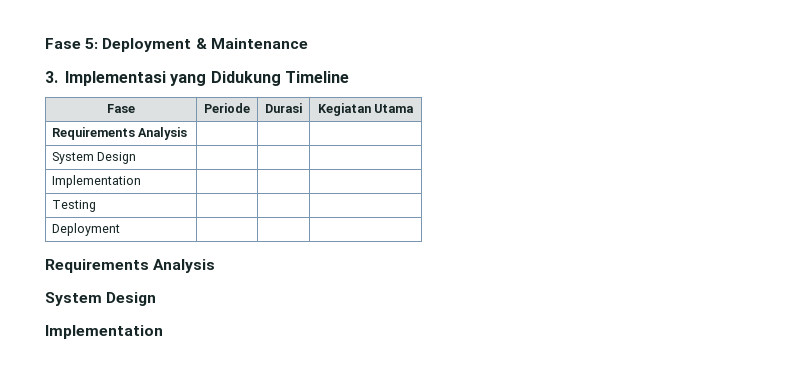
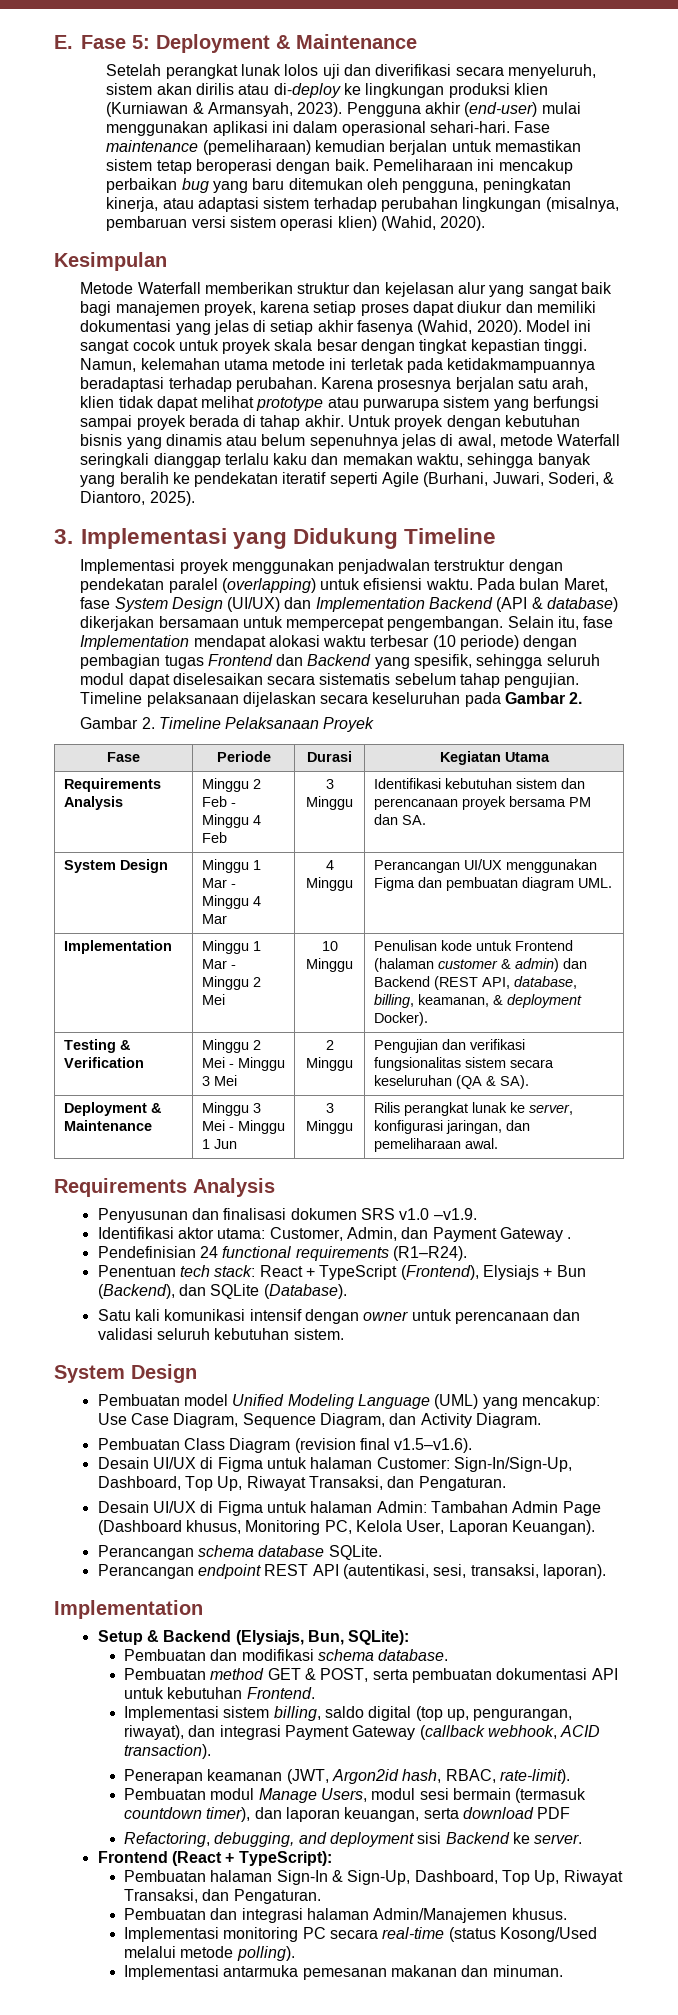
- Fase 5: Deployment & Maintenance
+ E. Fase 5: Deployment & Maintenance
+ Setelah perangkat lunak lolos uji dan diverifikasi secara menyeluruh, sistem akan dirilis atau di-deploy ke lingkungan produksi klien (Kurniawan & Armansyah, 2023). Pengguna akhir (end-user) mulai menggunakan aplikasi ini dalam operasional sehari-hari. Fase maintenance (pemeliharaan) kemudian berjalan untuk memastikan sistem tetap beroperasi dengan baik. Pemeliharaan ini mencakup perbaikan bug yang baru ditemukan oleh pengguna, peningkatan kinerja, atau adaptasi sistem terhadap perubahan lingkungan (misalnya, pembaruan versi sistem operasi klien) (Wahid, 2020).
+ Kesimpulan
+ Metode Waterfall memberikan struktur dan kejelasan alur yang sangat baik bagi manajemen proyek, karena setiap proses dapat diukur dan memiliki dokumentasi yang jelas di setiap akhir fasenya (Wahid, 2020). Model ini sangat cocok untuk proyek skala besar dengan tingkat kepastian tinggi. Namun, kelemahan utama metode ini terletak pada ketidakmampuannya beradaptasi terhadap perubahan. Karena prosesnya berjalan satu arah, klien tidak dapat melihat prototype atau purwarupa sistem yang berfungsi sampai proyek berada di tahap akhir. Untuk proyek dengan kebutuhan bisnis yang dinamis atau belum sepenuhnya jelas di awal, metode Waterfall seringkali dianggap terlalu kaku dan memakan waktu, sehingga banyak yang beralih ke pendekatan iteratif seperti Agile (Burhani, Juwari, Soderi, & Diantoro, 2025).
+ Implementasi proyek menggunakan penjadwalan terstruktur dengan pendekatan paralel (overlapping) untuk efisiensi waktu. Pada bulan Maret, fase System Design (UI/UX) dan Implementation Backend (API & database) dikerjakan bersamaan untuk mempercepat pengembangan. Selain itu, fase Implementation mendapat alokasi waktu terbesar (10 periode) dengan pembagian tugas Frontend dan Backend yang spesifik, sehingga seluruh modul dapat diselesaikan secara sistematis sebelum tahap pengujian. Timeline pelaksanaan dijelaskan secara keseluruhan pada Gambar 2.
+ Gambar 2. Timeline Pelaksanaan Proyek
- Requirements Analysis | | |
- System Design | | |
- Implementation | | |
- Testing | | |
- Deployment | | |
+ Requirements Analysis | Minggu 2 Feb - Minggu 4 Feb | 3 Minggu | Identifikasi kebutuhan sistem dan perencanaan proyek bersama PM dan SA.
+ System Design | Minggu 1 Mar - Minggu 4 Mar | 4 Minggu | Perancangan UI/UX menggunakan Figma dan pembuatan diagram UML.
+ Implementation | Minggu 1 Mar - Minggu 2 Mei | 10 Minggu | Penulisan kode untuk Frontend (halaman customer & admin) dan Backend (REST API, database, billing, keamanan, & deployment Docker).
+ Testing & Verification | Minggu 2 Mei - Minggu 3 Mei | 2 Minggu | Pengujian dan verifikasi fungsionalitas sistem secara keseluruhan (QA & SA).
+ Deployment & Maintenance | Minggu 3 Mei - Minggu 1 Jun | 3 Minggu | Rilis perangkat lunak ke server, konfigurasi jaringan, dan pemeliharaan awal.
  Requirements Analysis
+ Penyusunan dan finalisasi dokumen SRS v1.0 –v1.9.
+ Identifikasi aktor utama: Customer, Admin, dan Payment Gateway .
+ Pendefinisian 24 functional requirements (R1–R24).
+ Penentuan tech stack: React + TypeScript (Frontend), Elysiajs + Bun (Backend), dan SQLite (Database).
+ Satu kali komunikasi intensif dengan owner untuk perencanaan dan validasi seluruh kebutuhan sistem.
  System Design
+ Pembuatan model Unified Modeling Language (UML) yang mencakup: Use Case Diagram, Sequence Diagram, dan Activity Diagram.
+ Pembuatan Class Diagram (revision final v1.5–v1.6).
+ Desain UI/UX di Figma untuk halaman Customer: Sign-In/Sign-Up, Dashboard, Top Up, Riwayat Transaksi, dan Pengaturan.
+ Desain UI/UX di Figma untuk halaman Admin: Tambahan Admin Page (Dashboard khusus, Monitoring PC, Kelola User, Laporan Keuangan).
+ Perancangan schema database SQLite.
+ Perancangan endpoint REST API (autentikasi, sesi, transaksi, laporan).
  Implementation
+ Setup & Backend (Elysiajs, Bun, SQLite):
+ Pembuatan dan modifikasi schema database.
+ Pembuatan method GET & POST, serta pembuatan dokumentasi API untuk kebutuhan Frontend.
+ Implementasi sistem billing, saldo digital (top up, pengurangan, riwayat), dan integrasi Payment Gateway (callback webhook, ACID transaction).
+ Penerapan keamanan (JWT, Argon2id hash, RBAC, rate-limit).
+ Pembuatan modul Manage Users, modul sesi bermain (termasuk countdown timer), dan laporan keuangan, serta download PDF
+ Refactoring, debugging, and deployment sisi Backend ke server.
+ Frontend (React + TypeScript):
+ Pembuatan halaman Sign-In & Sign-Up, Dashboard, Top Up, Riwayat Transaksi, dan Pengaturan.
+ Pembuatan dan integrasi halaman Admin/Manajemen khusus.
+ Implementasi monitoring PC secara real-time (status Kosong/Used melalui metode polling).
+ Implementasi antarmuka pemesanan makanan dan minuman.

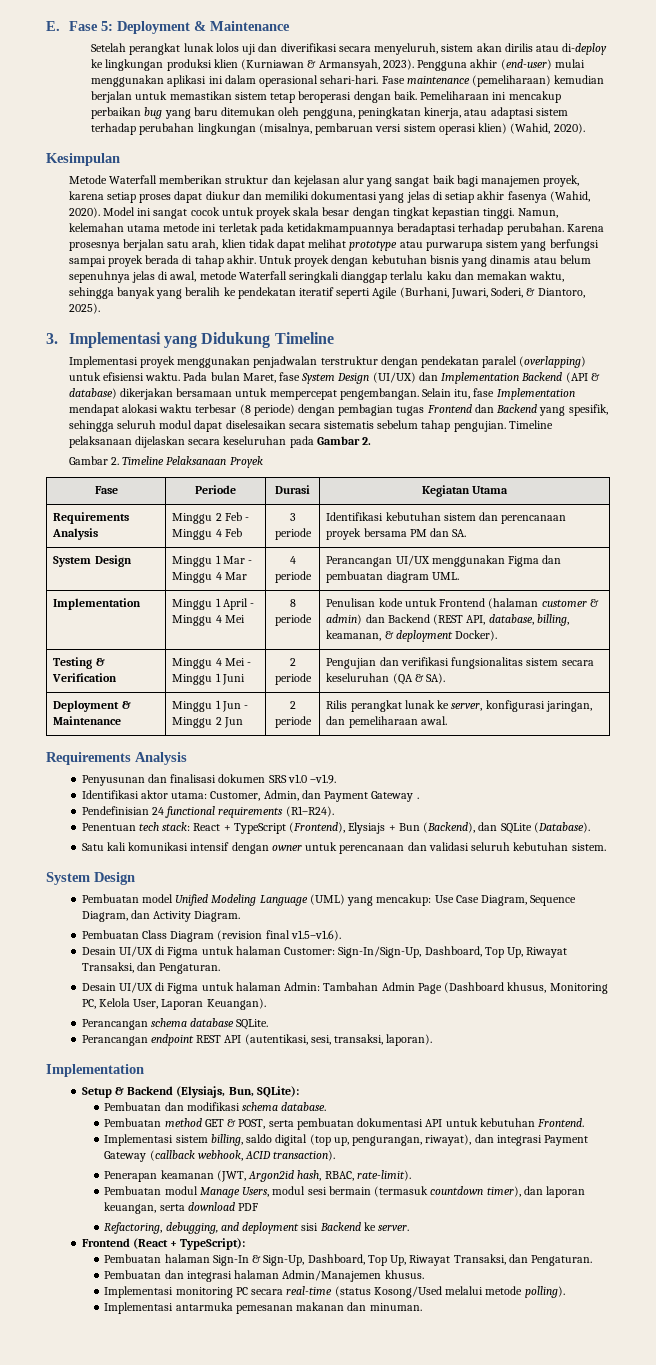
- Selain itu, fase Implementation mendapat alokasi waktu terbesar (10 periode) dengan pembagian tugas Frontend dan Backend yang spesifik, sehingga seluruh modul dapat diselesaikan secara sistematis sebelum tahap pengujian.
+ Selain itu, fase Implementation mendapat alokasi waktu terbesar (8 periode) dengan pembagian tugas Frontend dan Backend yang spesifik, sehingga seluruh modul dapat diselesaikan secara sistematis sebelum tahap pengujian.
- Requirements Analysis | Minggu 2 Feb - Minggu 4 Feb | 3 Minggu | Identifikasi kebutuhan sistem dan perencanaan proyek bersama PM dan SA.
+ Requirements Analysis | Minggu 2 Feb - Minggu 4 Feb | 3 periode | Identifikasi kebutuhan sistem dan perencanaan proyek bersama PM dan SA.
- System Design | Minggu 1 Mar - Minggu 4 Mar | 4 Minggu | Perancangan UI/UX menggunakan Figma dan pembuatan diagram UML.
+ System Design | Minggu 1 Mar - Minggu 4 Mar | 4 periode | Perancangan UI/UX menggunakan Figma dan pembuatan diagram UML.
- Implementation | Minggu 1 Mar - Minggu 2 Mei | 10 Minggu | Penulisan kode untuk Frontend (halaman customer & admin) dan Backend (REST API, database, billing, keamanan, & deployment Docker).
+ Implementation | Minggu 1 April - Minggu 4 Mei | 8 periode | Penulisan kode untuk Frontend (halaman customer & admin) dan Backend (REST API, database, billing, keamanan, & deployment Docker).
- Testing & Verification | Minggu 2 Mei - Minggu 3 Mei | 2 Minggu | Pengujian dan verifikasi fungsionalitas sistem secara keseluruhan (QA & SA).
+ Testing & Verification | Minggu 4 Mei - Minggu 1 Juni | 2 periode | Pengujian dan verifikasi fungsionalitas sistem secara keseluruhan (QA & SA).
- Deployment & Maintenance | Minggu 3 Mei - Minggu 1 Jun | 3 Minggu | Rilis perangkat lunak ke server, konfigurasi jaringan, dan pemeliharaan awal.
+ Deployment & Maintenance | Minggu 1 Jun - Minggu 2 Jun | 2 periode | Rilis perangkat lunak ke server, konfigurasi jaringan, dan pemeliharaan awal.

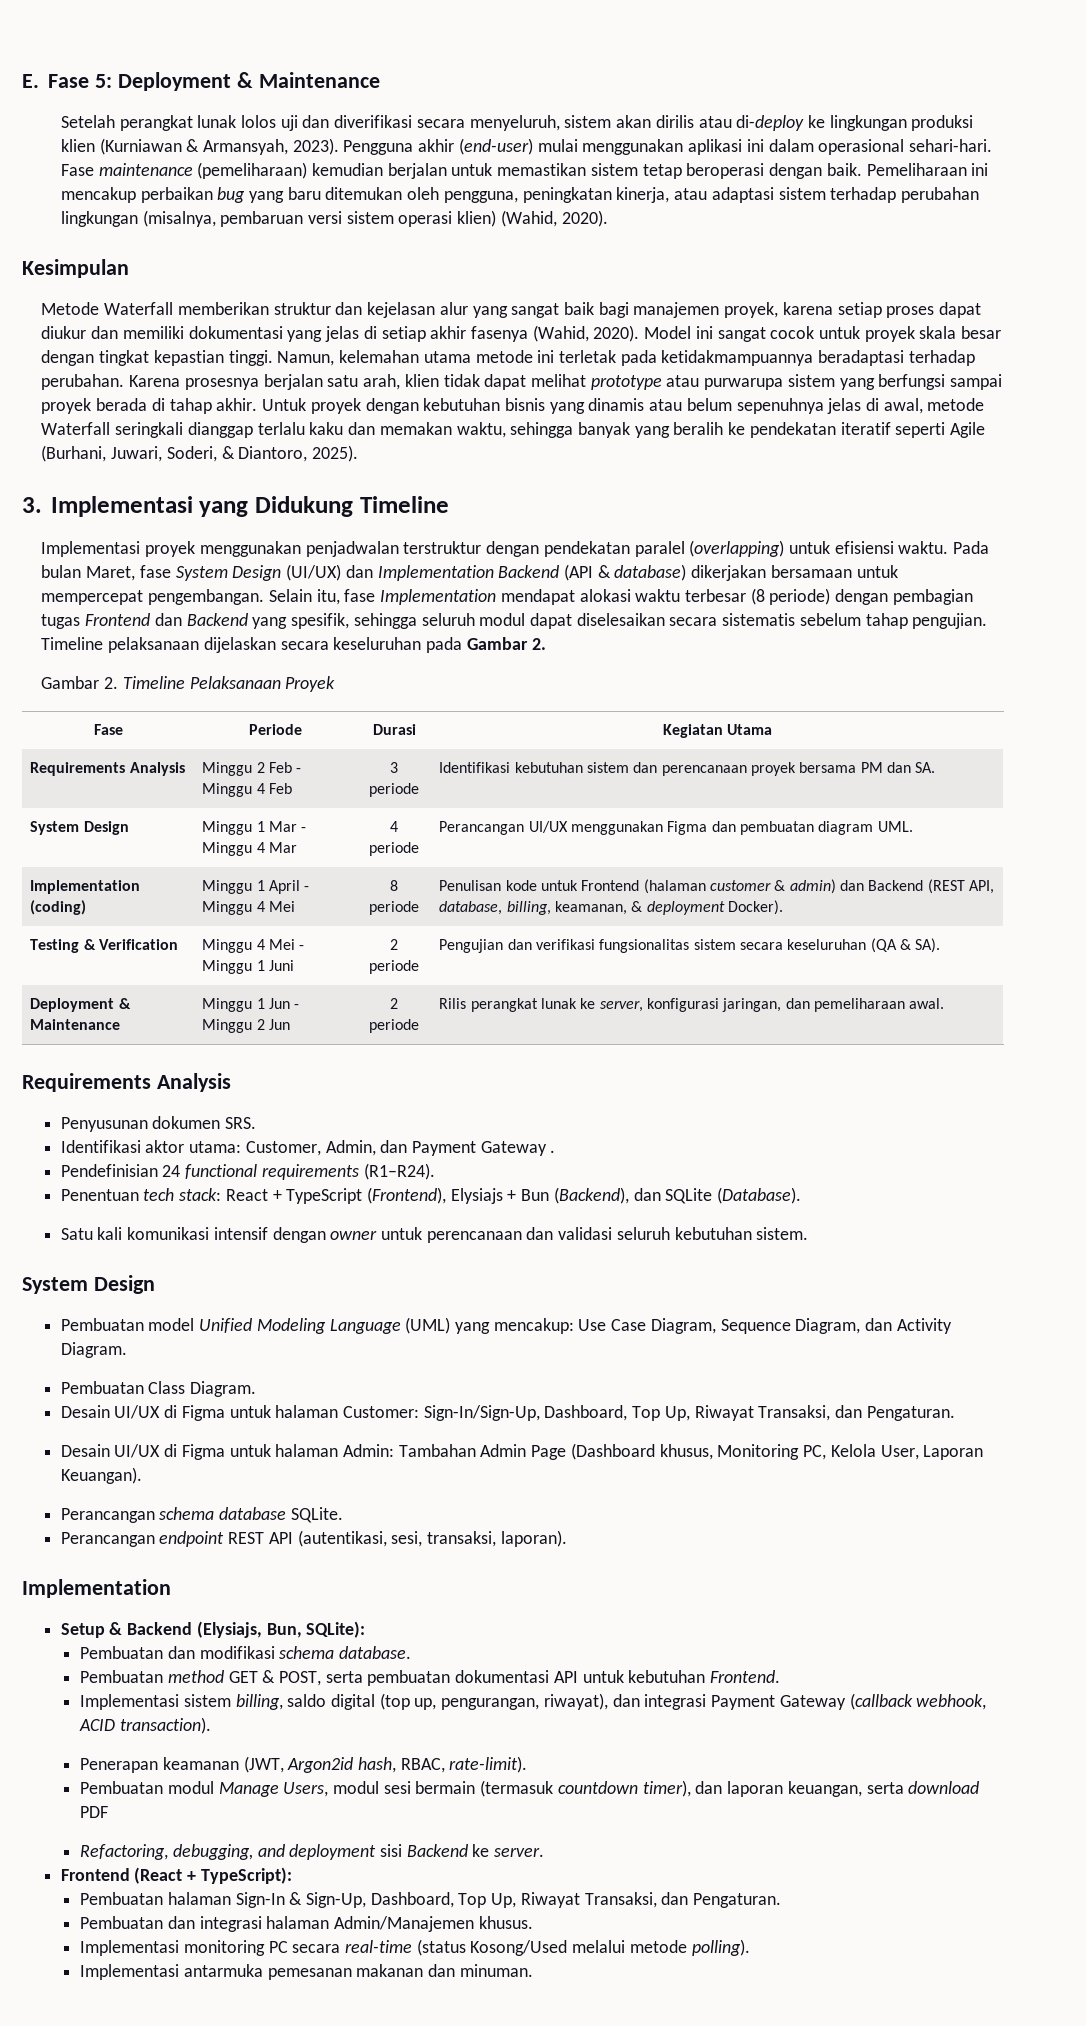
- Implementation | Minggu 1 April - Minggu 4 Mei | 8 periode | Penulisan kode untuk Frontend (halaman customer & admin) dan Backend (REST API, database, billing, keamanan, & deployment Docker).
+ Implementation (coding) | Minggu 1 April - Minggu 4 Mei | 8 periode | Penulisan kode untuk Frontend (halaman customer & admin) dan Backend (REST API, database, billing, keamanan, & deployment Docker).
- Penyusunan dan finalisasi dokumen SRS v1.0 –v1.9.
+ Penyusunan dokumen SRS.
- Pembuatan Class Diagram (revision final v1.5–v1.6).
+ Pembuatan Class Diagram.

